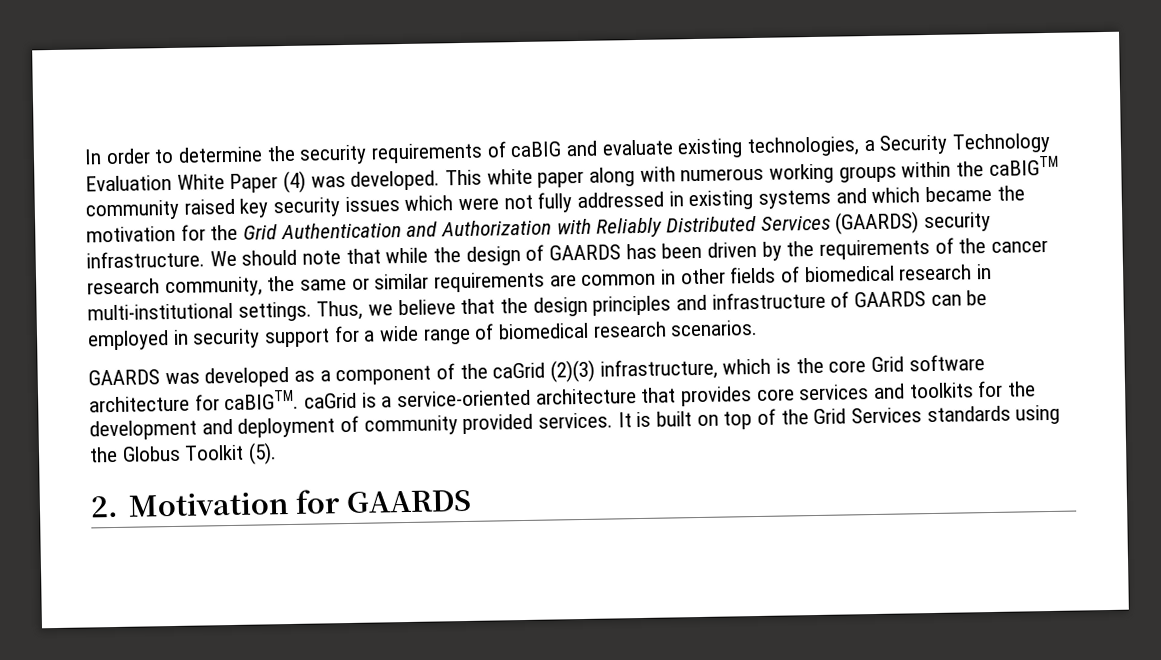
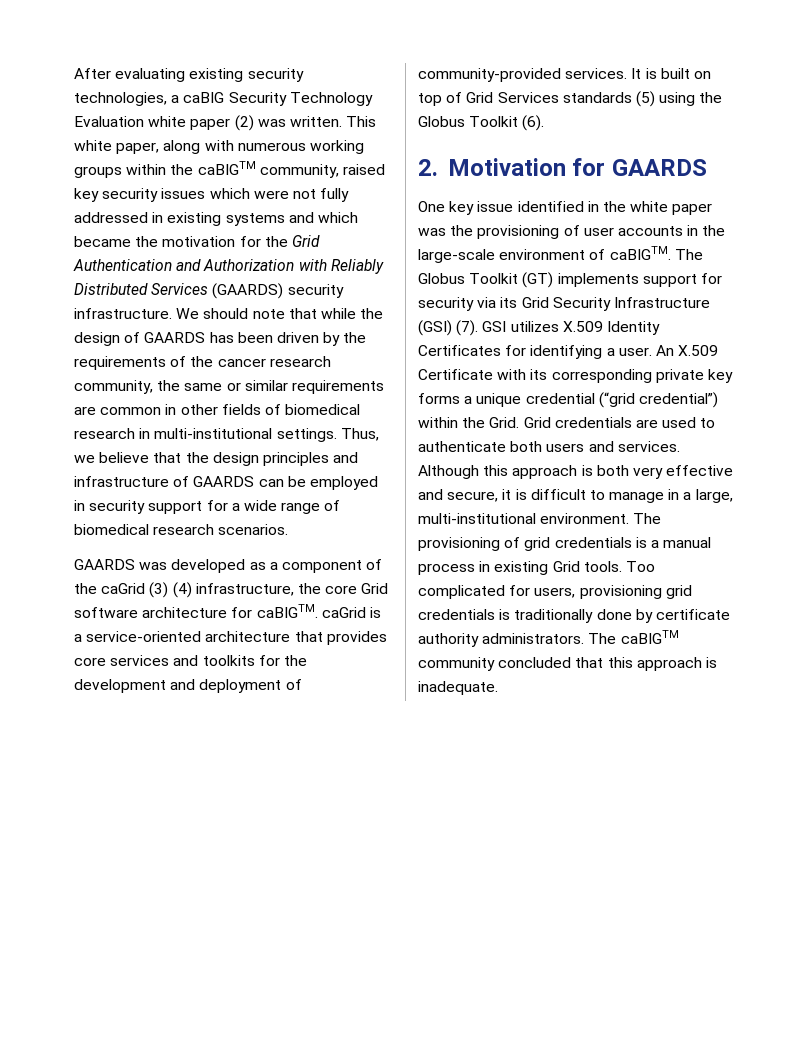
- In order to determine the security requirements of caBIG and evaluate existing technologies, a Security Technology Evaluation White Paper (4) was developed.
+ After evaluating existing security technologies, a caBIG Security Technology Evaluation white paper (2) was written.
- This white paper along with numerous working groups within the caBIGTM community raised key security issues which were not fully addressed in existing systems and which became the motivation for the Grid Authentication and Authorization with Reliably Distributed Services (GAARDS) security infrastructure.
+ This white paper, along with numerous working groups within the caBIGTM community, raised key security issues which were not fully addressed in existing systems and which became the motivation for the Grid Authentication and Authorization with Reliably Distributed Services (GAARDS) security infrastructure.
- GAARDS was developed as a component of the caGrid (2)(3) infrastructure, which is the core Grid software architecture for caBIGTM. caGrid is a service-oriented architecture that provides core services and toolkits for the development and deployment of community provided services.
+ GAARDS was developed as a component of the caGrid (3) (4) infrastructure, the core Grid software architecture for caBIGTM. caGrid is a service-oriented architecture that provides core services and toolkits for the development and deployment of community-provided services.
- It is built on top of the Grid Services standards using the Globus Toolkit (5).
+ It is built on top of Grid Services standards (5) using the Globus Toolkit (6).
+ One key issue identified in the white paper was the provisioning of user accounts in the large-scale environment of caBIGTM. The Globus Toolkit (GT) implements support for security via its Grid Security Infrastructure (GSI) (7). GSI utilizes X.509 Identity Certificates for identifying a user. An X.509 Certificate with its corresponding private key forms a unique credential (“grid credential”) within the Grid. Grid credentials are used to authenticate both users and services. Although this approach is both very effective and secure, it is difficult to manage in a large, multi-institutional environment. The provisioning of grid credentials is a manual process in existing Grid tools. Too complicated for users, provisioning grid credentials is traditionally done by certificate authority administrators. The caBIGTM community concluded that this approach is inadequate.

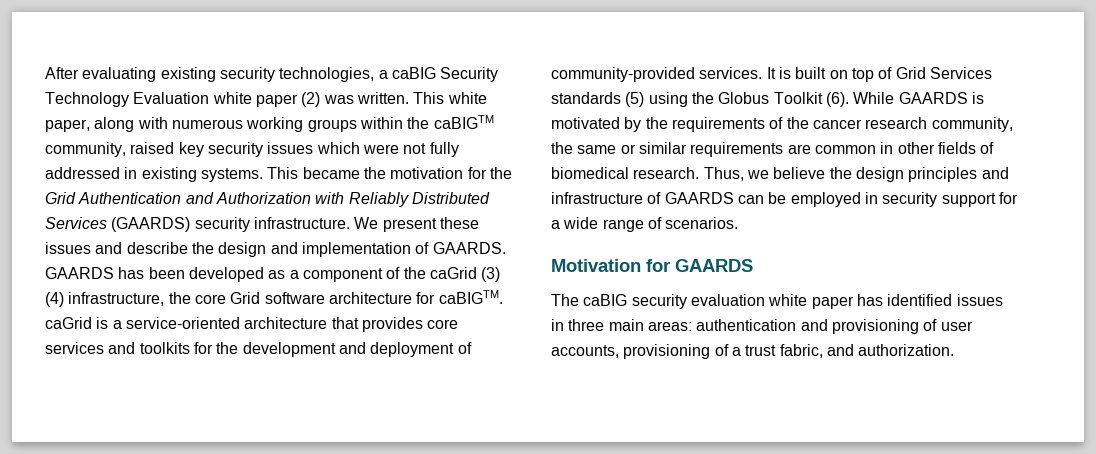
- This white paper, along with numerous working groups within the caBIGTM community, raised key security issues which were not fully addressed in existing systems and which became the motivation for the Grid Authentication and Authorization with Reliably Distributed Services (GAARDS) security infrastructure.
+ This white paper, along with numerous working groups within the caBIGTM community, raised key security issues which were not fully addressed in existing systems. This became the motivation for the Grid Authentication and Authorization with Reliably Distributed Services (GAARDS) security infrastructure.
- We should note that while the design of GAARDS has been driven by the requirements of the cancer research community, the same or similar requirements are common in other fields of biomedical research in multi-institutional settings. Thus, we believe that the design principles and infrastructure of GAARDS can be employed in security support for a wide range of biomedical research scenarios.
- GAARDS was developed as a component of the caGrid (3) (4) infrastructure, the core Grid software architecture for caBIGTM. caGrid is a service-oriented architecture that provides core services and toolkits for the development and deployment of community-provided services.
+ We present these issues and describe the design and implementation of GAARDS. GAARDS has been developed as a component of the caGrid (3) (4) infrastructure, the core Grid software architecture for caBIGTM. caGrid is a service-oriented architecture that provides core services and toolkits for the development and deployment of community-provided services.
- It is built on top of Grid Services standards (5) using the Globus Toolkit (6).
- 2. Motivation for GAARDS
- One key issue identified in the white paper was the provisioning of user accounts in the large-scale environment of caBIGTM. The Globus Toolkit (GT) implements support for security via its Grid Security Infrastructure (GSI) (7). GSI utilizes X.509 Identity Certificates for identifying a user. An X.509 Certificate with its corresponding private key forms a unique credential (“grid credential”) within the Grid. Grid credentials are used to authenticate both users and services. Although this approach is both very effective and secure, it is difficult to manage in a large, multi-institutional environment. The provisioning of grid credentials is a manual process in existing Grid tools. Too complicated for users, provisioning grid credentials is traditionally done by certificate authority administrators. The caBIGTM community concluded that this approach is inadequate.
+ It is built on top of Grid Services standards (5) using the Globus Toolkit (6). While GAARDS is motivated by the requirements of the cancer research community, the same or similar requirements are common in other fields of biomedical research. Thus, we believe the design principles and infrastructure of GAARDS can be employed in security support for a wide range of scenarios.
+ Motivation for GAARDS
+ The caBIG security evaluation white paper has identified issues in three main areas: authentication and provisioning of user accounts, provisioning of a trust fabric, and authorization.

